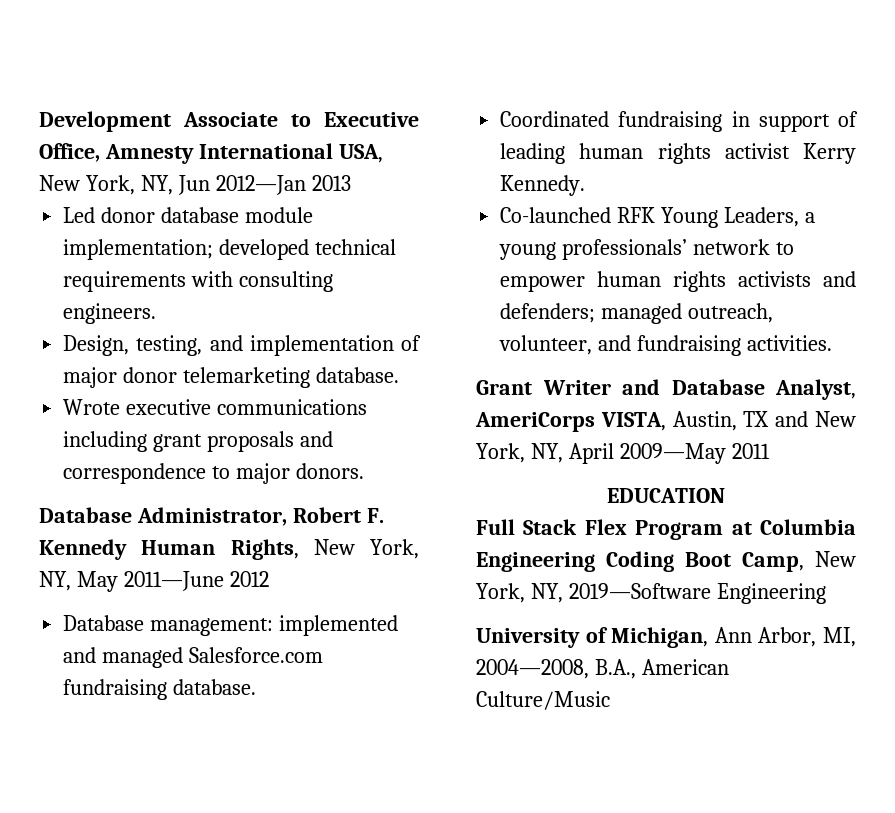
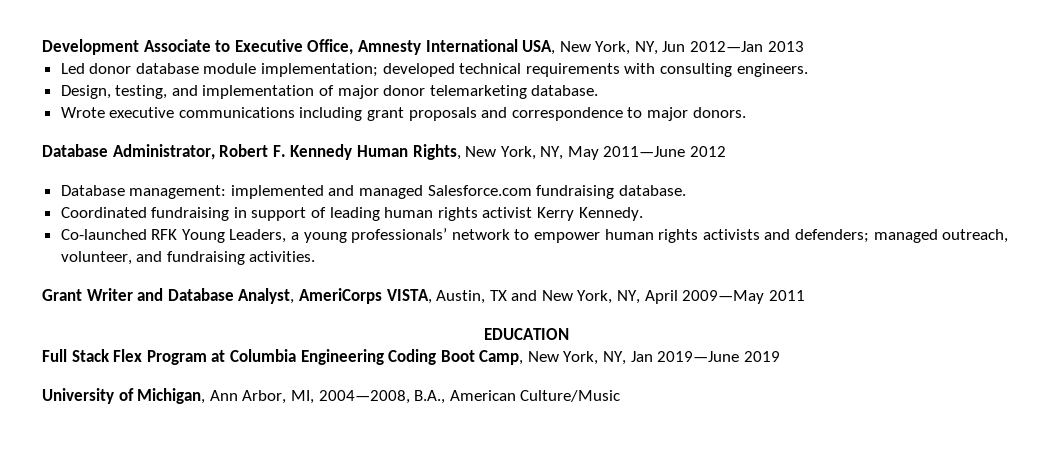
- Full Stack Flex Program at Columbia Engineering Coding Boot Camp, New York, NY, 2019—Software Engineering
+ Full Stack Flex Program at Columbia Engineering Coding Boot Camp, New York, NY, Jan 2019—June 2019

